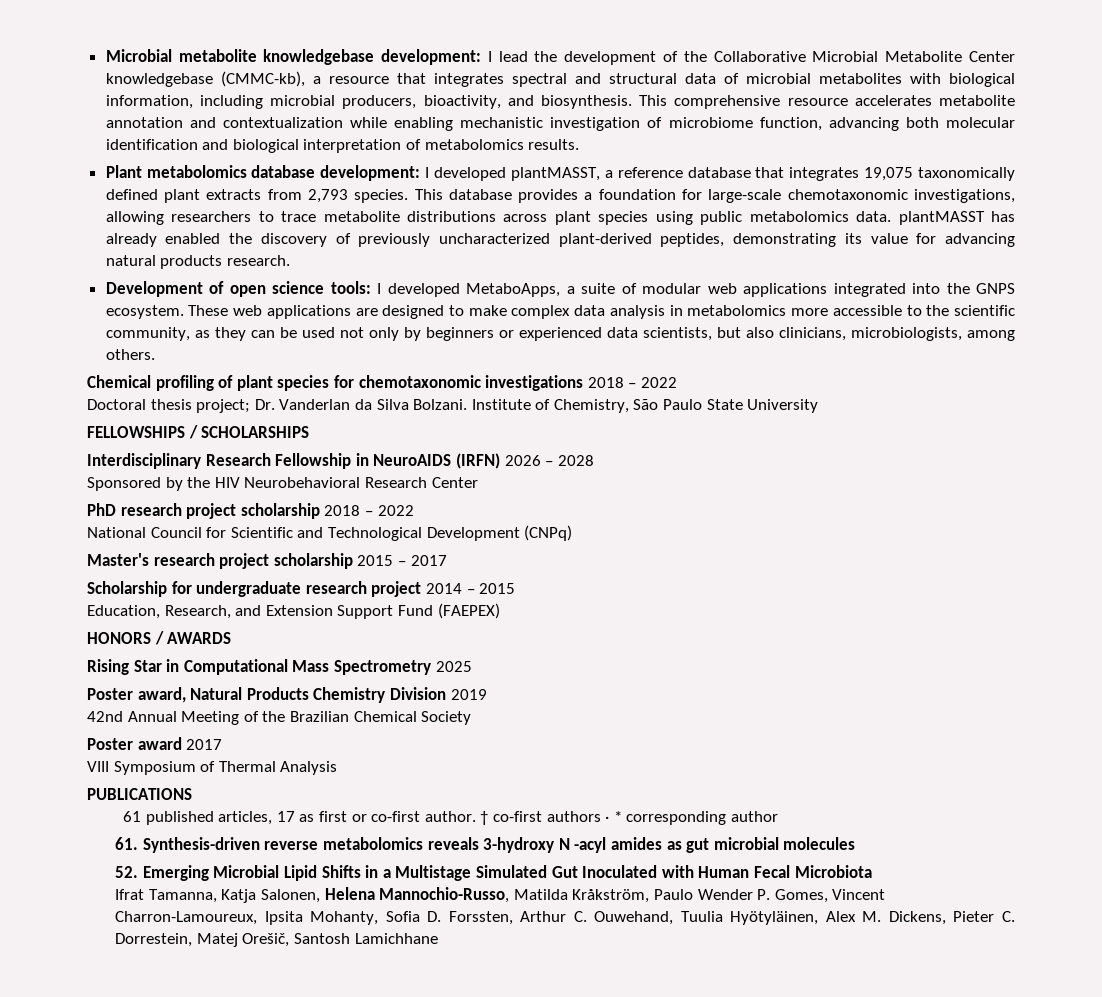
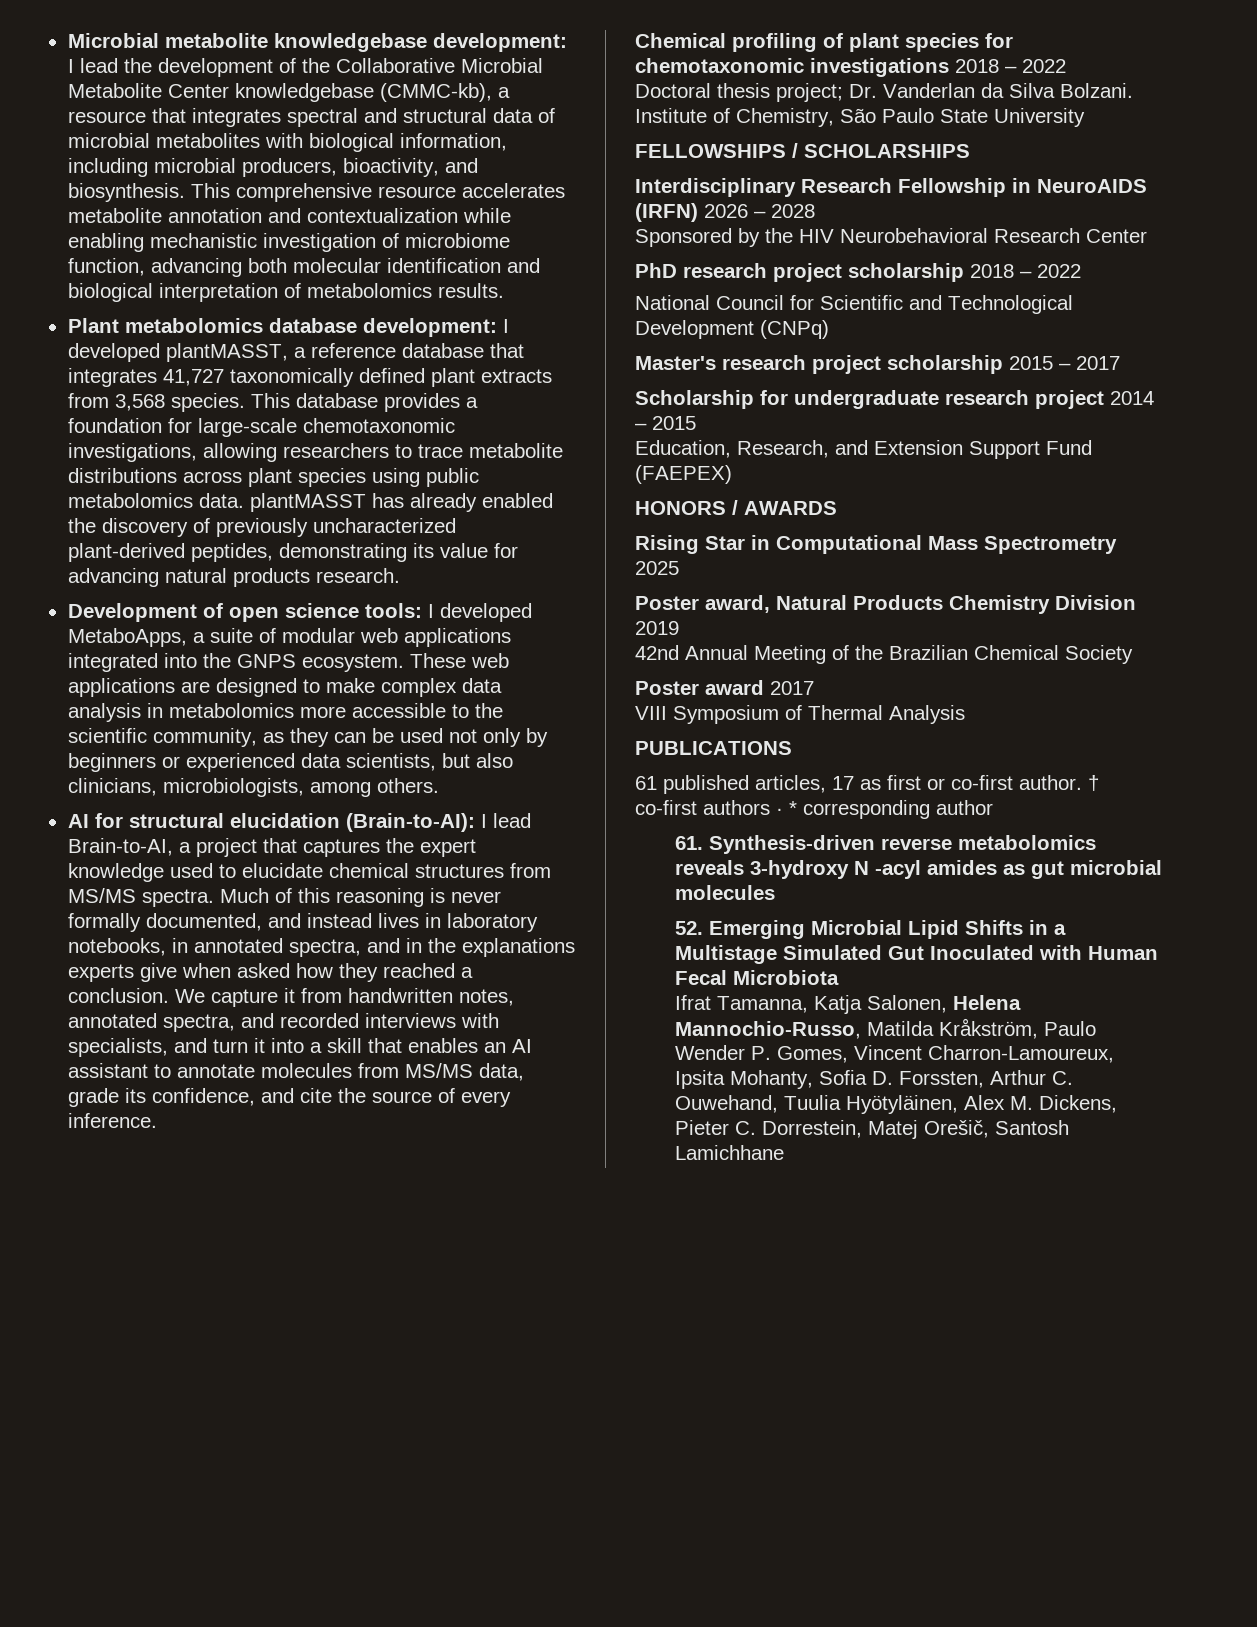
- Plant metabolomics database development: I developed plantMASST, a reference database that integrates 19,075 taxonomically defined plant extracts from 2,793 species.
+ Plant metabolomics database development: I developed plantMASST, a reference database that integrates 41,727 taxonomically defined plant extracts from 3,568 species.
+ AI for structural elucidation (Brain-to-AI): I lead Brain-to-AI, a project that captures the expert knowledge used to elucidate chemical structures from MS/MS spectra. Much of this reasoning is never formally documented, and instead lives in laboratory notebooks, in annotated spectra, and in the explanations experts give when asked how they reached a conclusion. We capture it from handwritten notes, annotated spectra, and recorded interviews with specialists, and turn it into a skill that enables an AI assistant to annotate molecules from MS/MS data, grade its confidence, and cite the source of every inference.

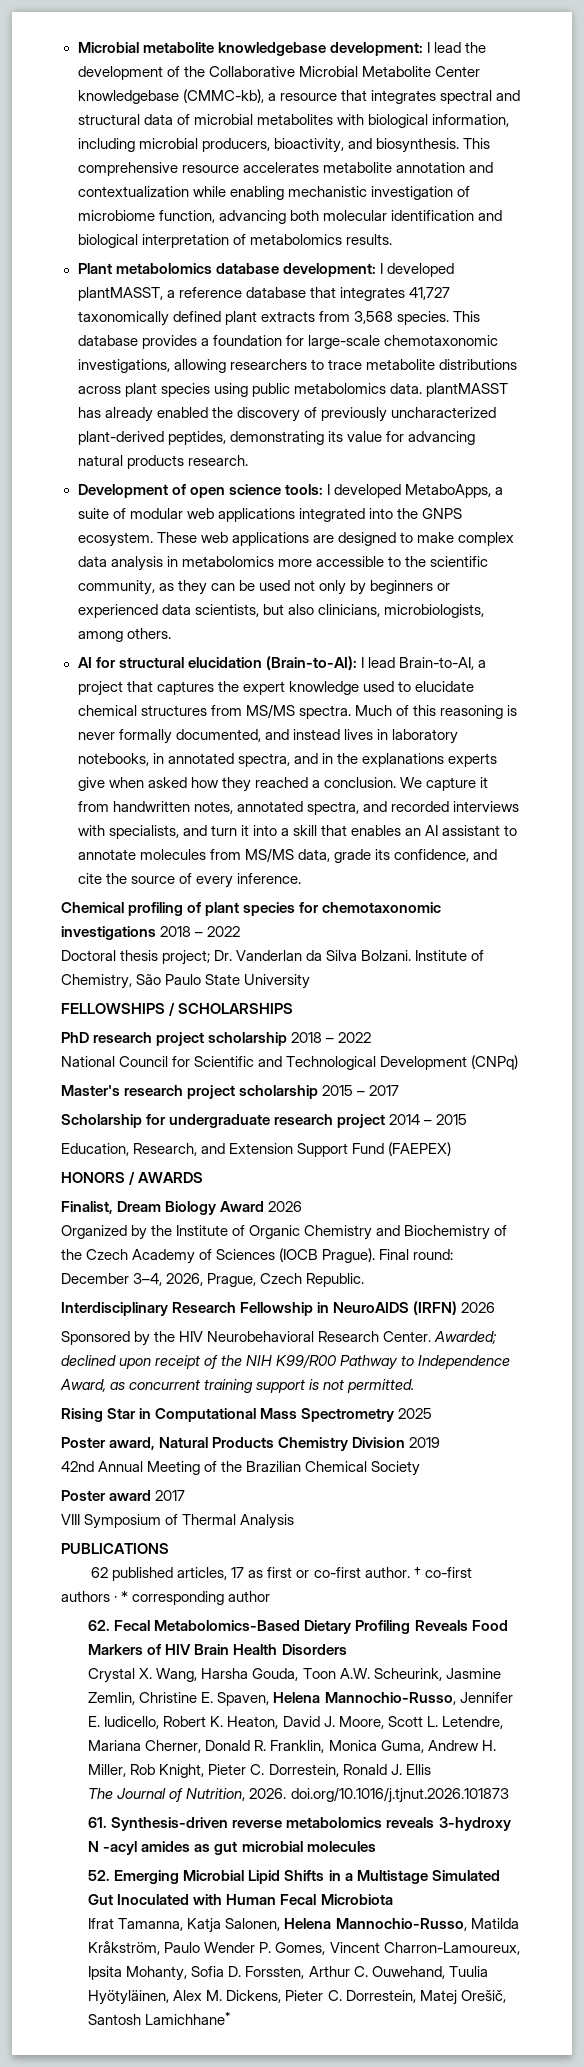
- Interdisciplinary Research Fellowship in NeuroAIDS (IRFN) 2026 – 2028
- Sponsored by the HIV Neurobehavioral Research Center
+ Finalist, Dream Biology Award 2026
+ Organized by the Institute of Organic Chemistry and Biochemistry of the Czech Academy of Sciences (IOCB Prague). Final round: December 3–4, 2026, Prague, Czech Republic.
+ Interdisciplinary Research Fellowship in NeuroAIDS (IRFN) 2026
+ Sponsored by the HIV Neurobehavioral Research Center. Awarded; declined upon receipt of the NIH K99/R00 Pathway to Independence Award, as concurrent training support is not permitted.
- 61 published articles, 17 as first or co-first author.
+ 62 published articles, 17 as first or co-first author.
+ 62. Fecal Metabolomics-Based Dietary Profiling Reveals Food Markers of HIV Brain Health Disorders
+ Crystal X. Wang, Harsha Gouda, Toon A.W. Scheurink, Jasmine Zemlin, Christine E. Spaven, Helena Mannochio-Russo, Jennifer E. Iudicello, Robert K. Heaton, David J. Moore, Scott L. Letendre, Mariana Cherner, Donald R. Franklin, Monica Guma, Andrew H. Miller, Rob Knight, Pieter C. Dorrestein, Ronald J. Ellis
+ The Journal of Nutrition, 2026. doi.org/10.1016/j.tjnut.2026.101873
- Ifrat Tamanna, Katja Salonen, Helena Mannochio-Russo, Matilda Kråkström, Paulo Wender P. Gomes, Vincent Charron-Lamoureux, Ipsita Mohanty, Sofia D. Forssten, Arthur C. Ouwehand, Tuulia Hyötyläinen, Alex M. Dickens, Pieter C. Dorrestein, Matej Orešič, Santosh Lamichhane
+ Ifrat Tamanna, Katja Salonen, Helena Mannochio-Russo, Matilda Kråkström, Paulo Wender P. Gomes, Vincent Charron-Lamoureux, Ipsita Mohanty, Sofia D. Forssten, Arthur C. Ouwehand, Tuulia Hyötyläinen, Alex M. Dickens, Pieter C. Dorrestein, Matej Orešič, Santosh Lamichhane*

